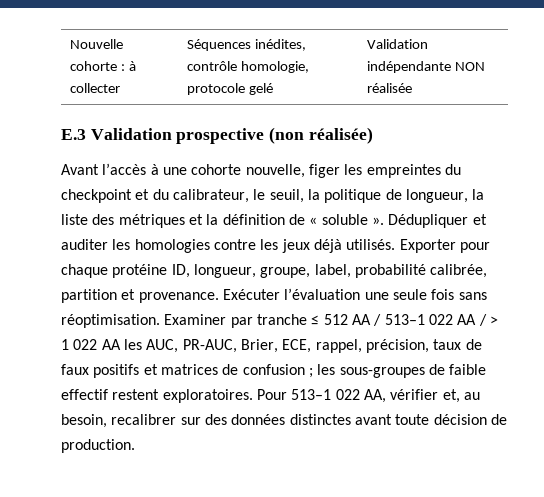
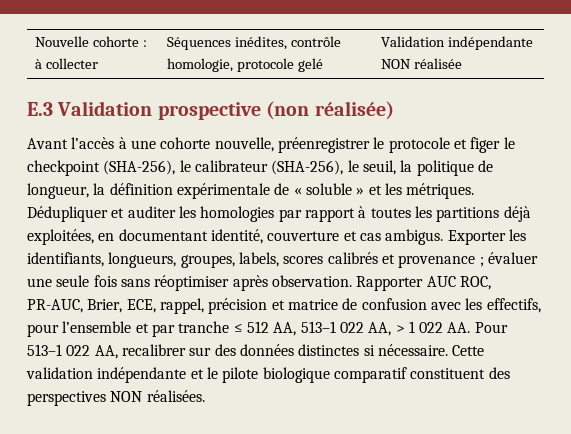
- Avant l’accès à une cohorte nouvelle, figer les empreintes du checkpoint et du calibrateur, le seuil, la politique de longueur, la liste des métriques et la définition de « soluble ».
+ Avant l’accès à une cohorte nouvelle, préenregistrer le protocole et figer le checkpoint (SHA-256), le calibrateur (SHA-256), le seuil, la politique de longueur, la définition expérimentale de « soluble » et les métriques.
- Dédupliquer et auditer les homologies contre les jeux déjà utilisés. Exporter pour chaque protéine ID, longueur, groupe, label, probabilité calibrée, partition et provenance. Exécuter l’évaluation une seule fois sans réoptimisation. Examiner par tranche ≤ 512 AA / 513–1 022 AA / > 1 022 AA les AUC, PR-AUC, Brier, ECE, rappel, précision, taux de faux positifs et matrices de confusion ; les sous-groupes de faible effectif restent exploratoires. Pour 513–1 022 AA, vérifier et, au besoin, recalibrer sur des données distinctes avant toute décision de production.
+ Dédupliquer et auditer les homologies par rapport à toutes les partitions déjà exploitées, en documentant identité, couverture et cas ambigus. Exporter les identifiants, longueurs, groupes, labels, scores calibrés et provenance ; évaluer une seule fois sans réoptimiser après observation. Rapporter AUC ROC, PR-AUC, Brier, ECE, rappel, précision et matrice de confusion avec les effectifs, pour l’ensemble et par tranche ≤ 512 AA, 513–1 022 AA, > 1 022 AA. Pour 513–1 022 AA, recalibrer sur des données distinctes si nécessaire. Cette validation indépendante et le pilote biologique comparatif constituent des perspectives NON réalisées.

